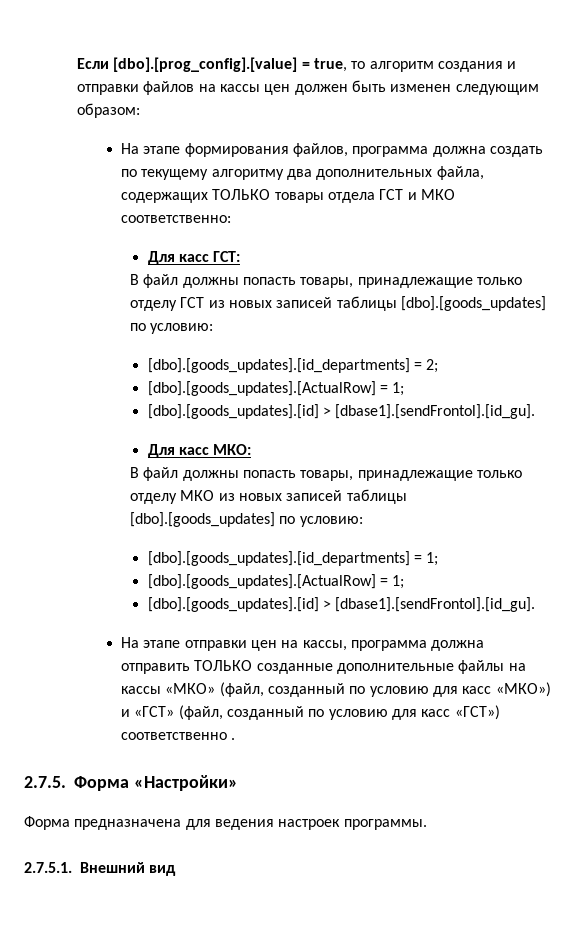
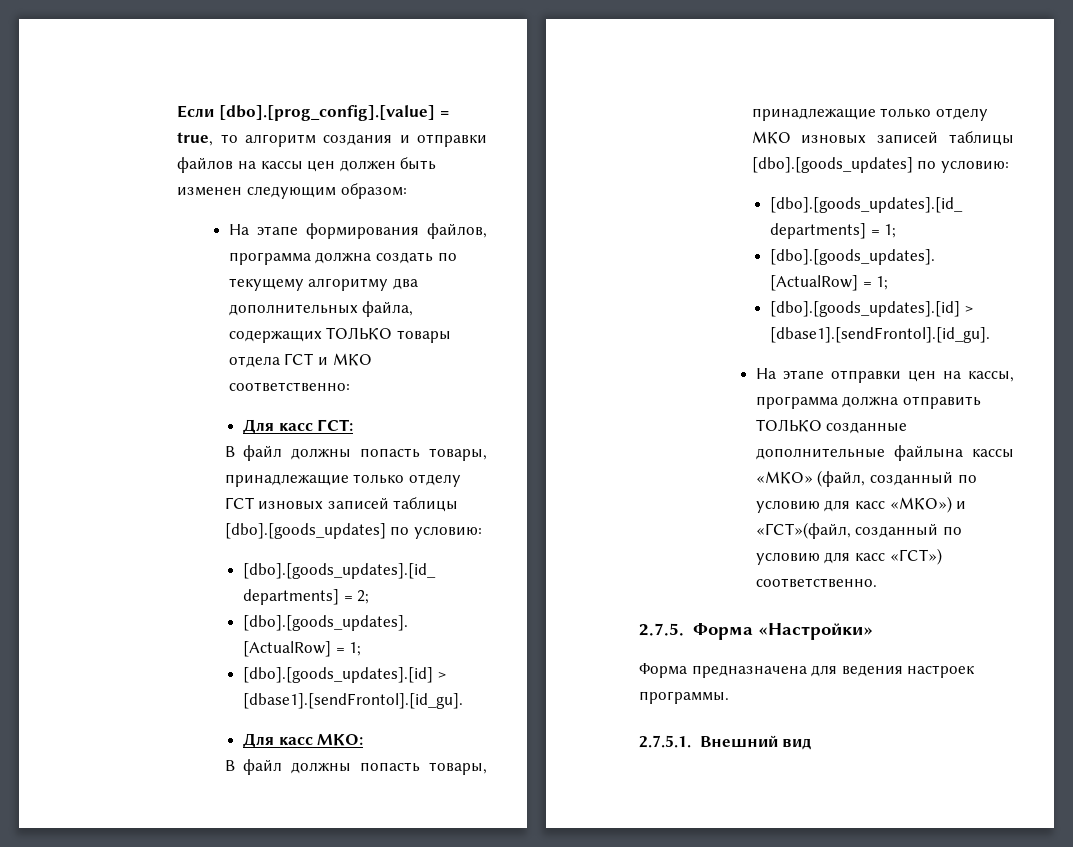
- В файл должны попасть товары, принадлежащие только отделу ГСТ из новых записей таблицы [dbo].[goods_updates] по условию:
+ В файл должны попасть товары, принадлежащие только отделу ГСТ изновых записей таблицы [dbo].[goods_updates] по условию:
- В файл должны попасть товары, принадлежащие только отделу МКО из новых записей таблицы [dbo].[goods_updates] по условию:
+ В файл должны попасть товары, принадлежащие только отделу МКО изновых записей таблицы [dbo].[goods_updates] по условию:
- На этапе отправки цен на кассы, программа должна отправить ТОЛЬКО созданные дополнительные файлы на кассы «МКО» (файл, созданный по условию для касс «МКО») и «ГСТ» (файл, созданный по условию для касс «ГСТ») соответственно .
+ На этапе отправки цен на кассы, программа должна отправить ТОЛЬКО созданные дополнительные файлына кассы «МКО» (файл, созданный по условию для касс «МКО») и «ГСТ»(файл, созданный по условию для касс «ГСТ») соответственно.

